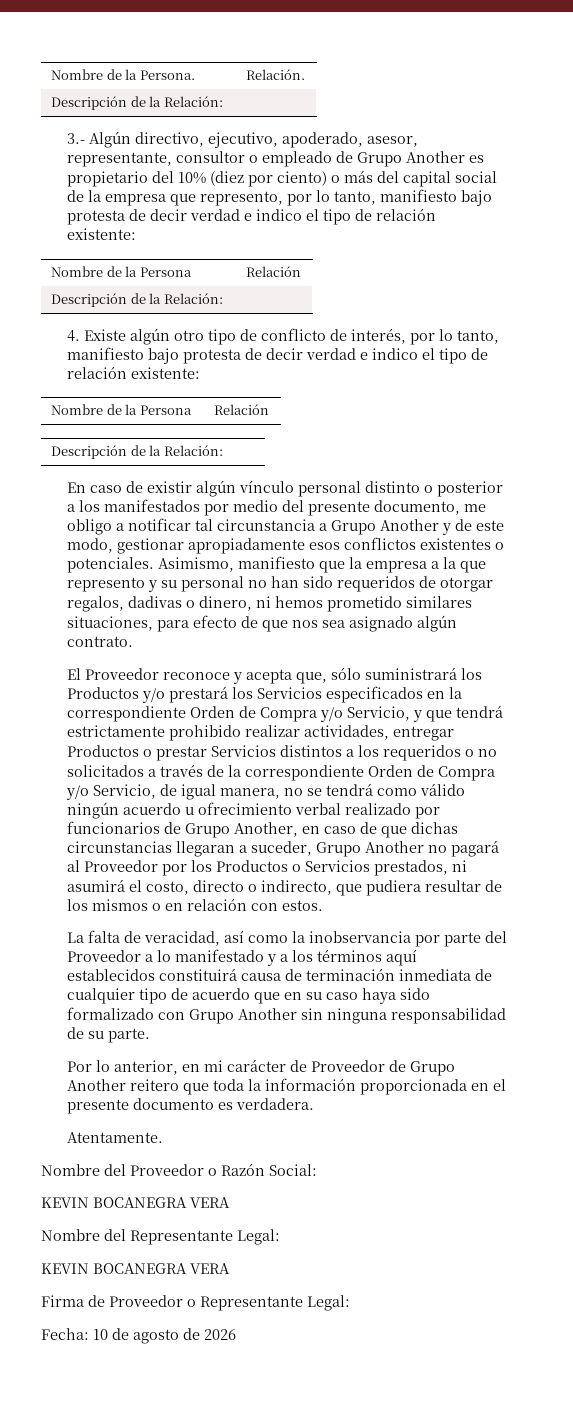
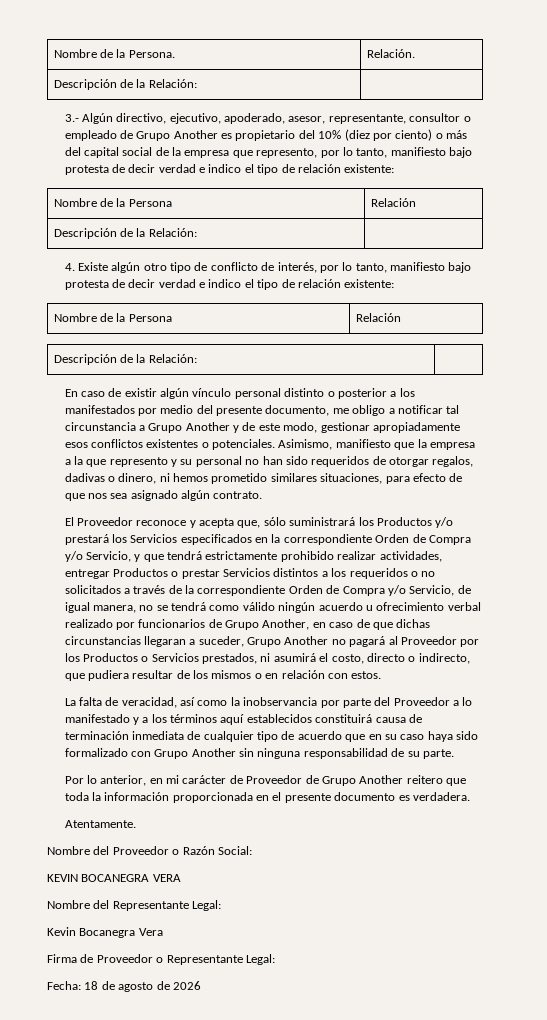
  Nombre del Representante Legal:
- KEVIN BOCANEGRA VERA
+ Kevin Bocanegra Vera
- Fecha: 10 de agosto de 2026
+ Fecha: 18 de agosto de 2026

